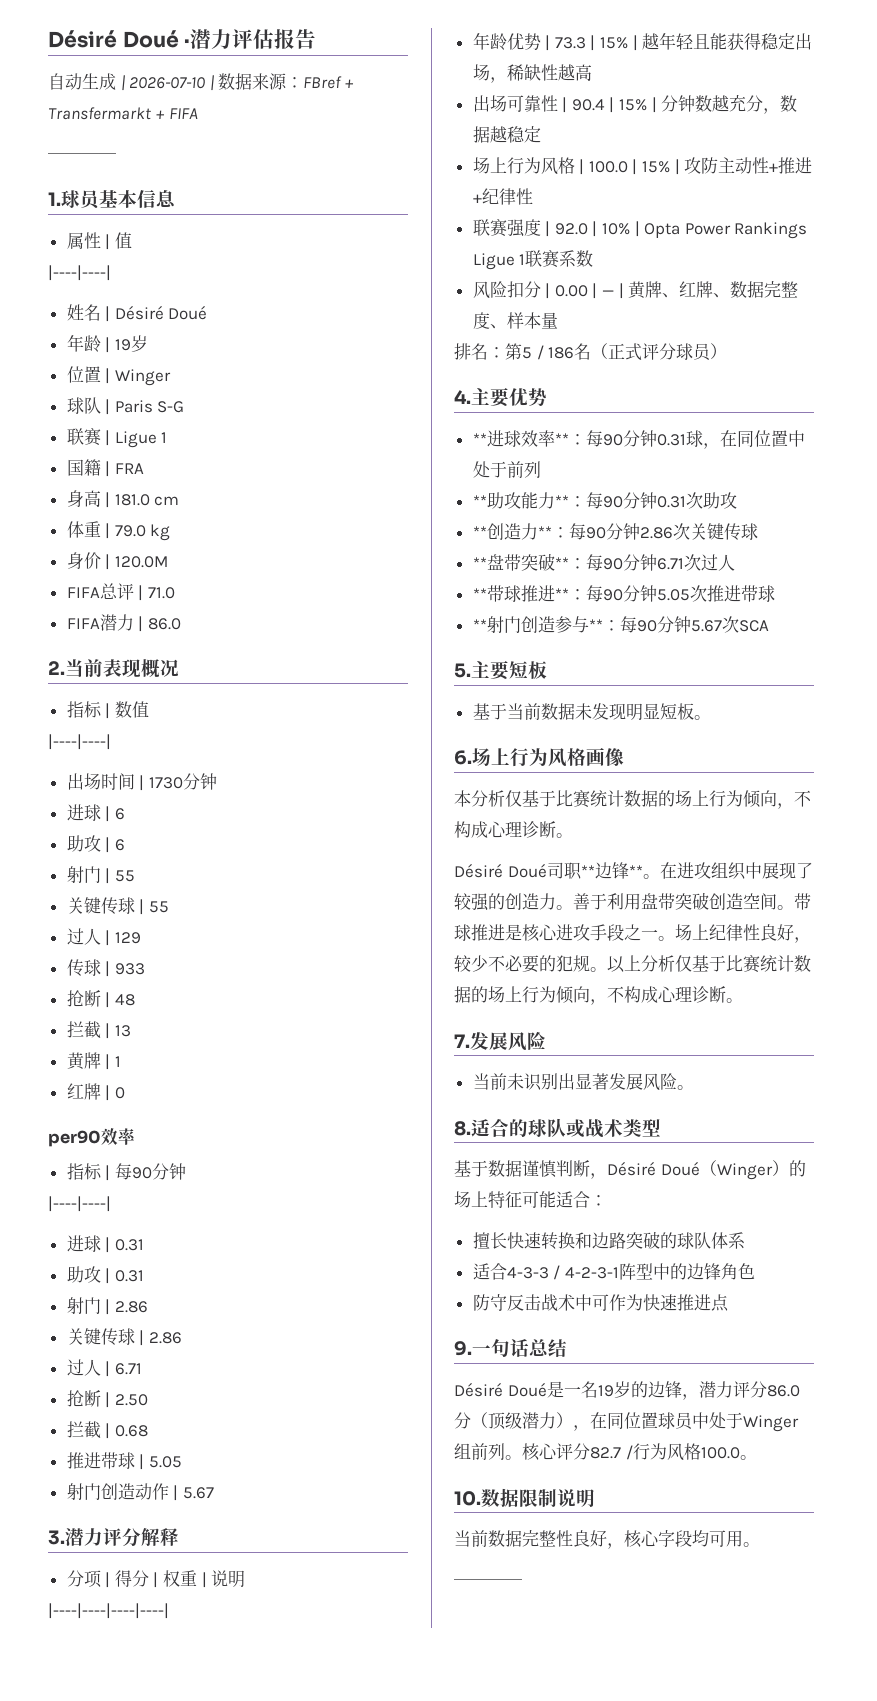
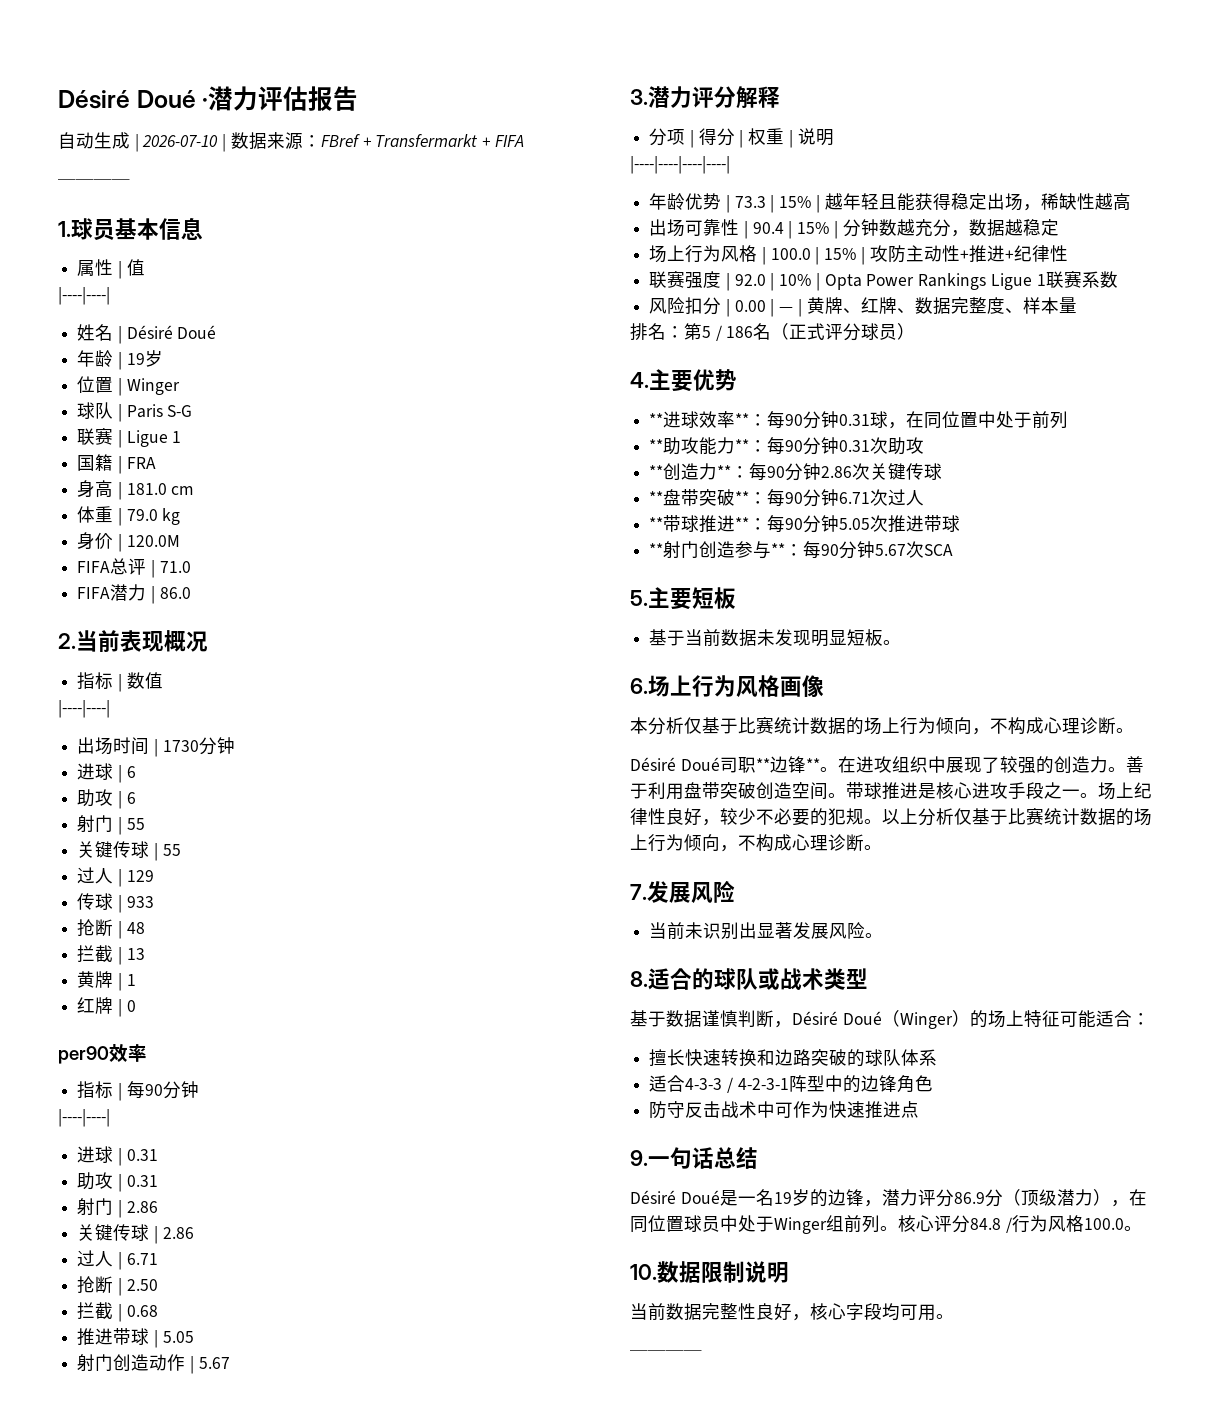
- Désiré Doué是一名19岁的边锋，潜力评分86.0分（顶级潜力），在同位置球员中处于Winger组前列。
+ Désiré Doué是一名19岁的边锋，潜力评分86.9分（顶级潜力），在同位置球员中处于Winger组前列。
- 核心评分82.7 /行为风格100.0。
+ 核心评分84.8 /行为风格100.0。

